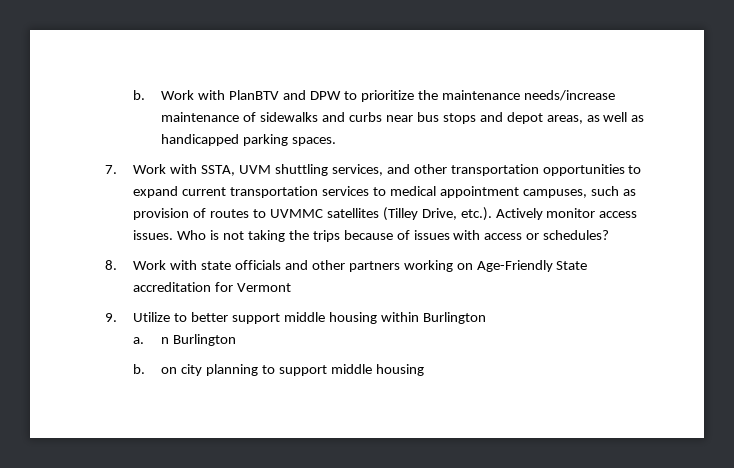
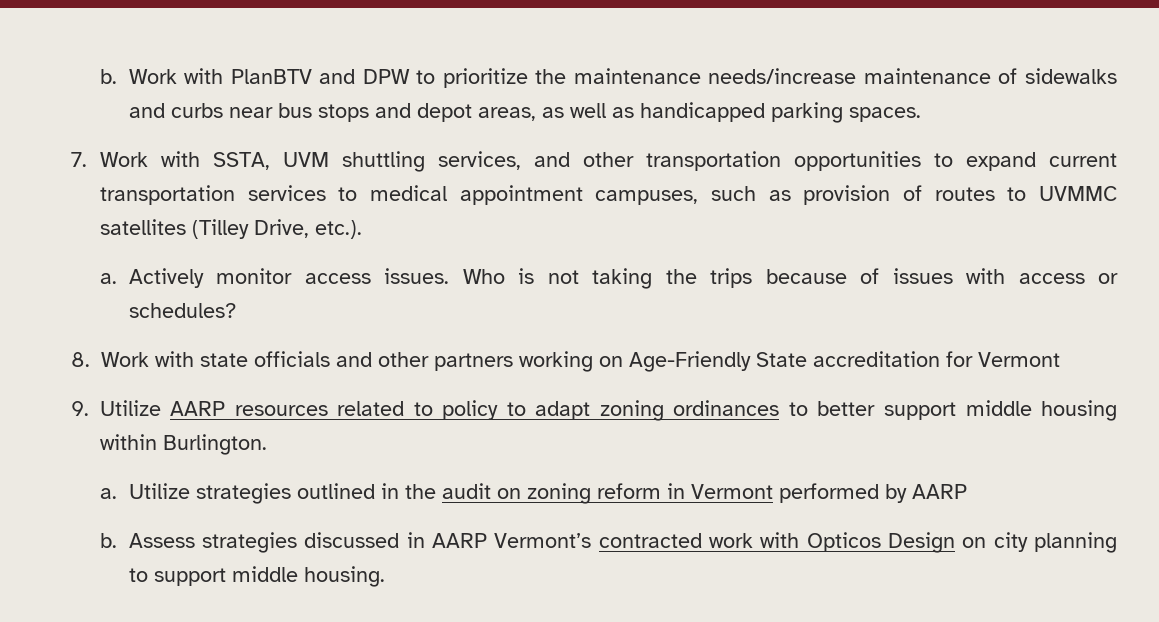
- 7. Work with SSTA, UVM shuttling services, and other transportation opportunities to expand current transportation services to medical appointment campuses, such as provision of routes to UVMMC satellites (Tilley Drive, etc.). Actively monitor access issues.
+ 7. Work with SSTA, UVM shuttling services, and other transportation opportunities to expand current transportation services to medical appointment campuses, such as provision of routes to UVMMC satellites (Tilley Drive, etc.).
+ a. Actively monitor access issues.
- 9. Utilize to better support middle housing within Burlington
- a. n Burlington
- b. on city planning to support middle housing
+ 9. Utilize AARP resources related to policy to adapt zoning ordinances to better support middle housing within Burlington.
+ a. Utilize strategies outlined in the audit on zoning reform in Vermont performed by AARP
+ b. Assess strategies discussed in AARP Vermont’s contracted work with Opticos Design on city planning to support middle housing.

